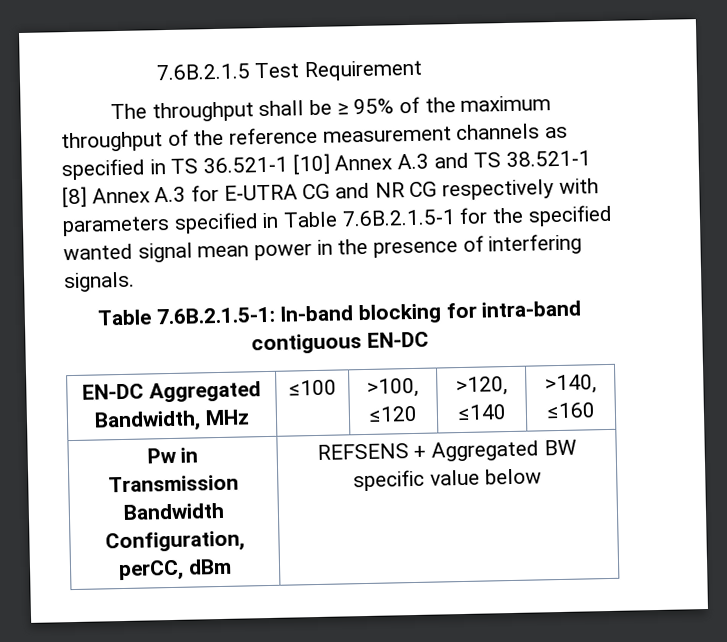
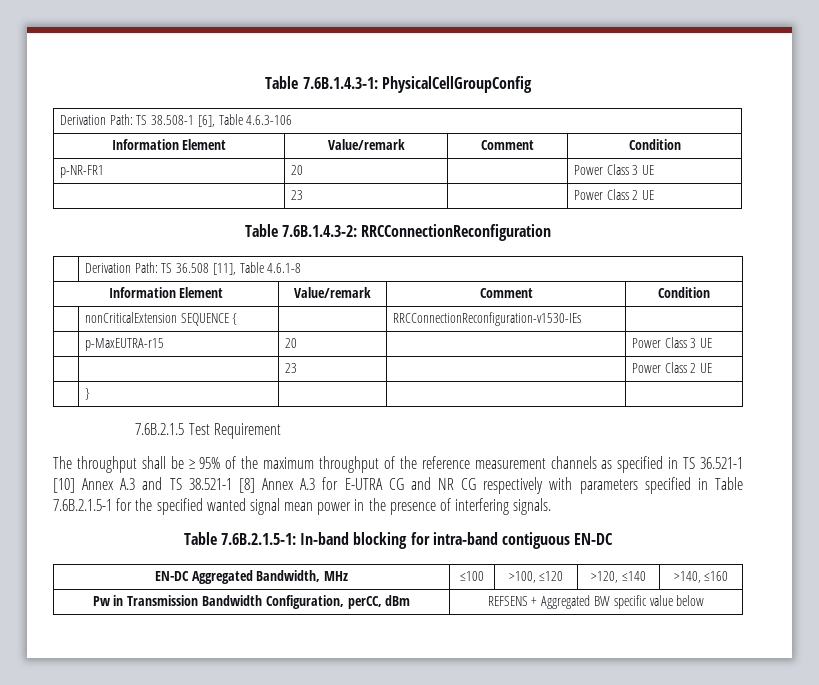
+ Table 7.6B.1.4.3-1: PhysicalCellGroupConfig
+ Derivation Path: TS 38.508-1 [6], Table 4.6.3-106
+ Information Element | Value/remark | Comment | Condition
+ p-NR-FR1 | 20 | | Power Class 3 UE
+ | 23 | | Power Class 2 UE
+ Table 7.6B.1.4.3-2: RRCConnectionReconfiguration
+ | Derivation Path: TS 36.508 [11], Table 4.6.1-8
+ Information Element | Value/remark | Comment | Condition
+ | nonCriticalExtension SEQUENCE { | | RRCConnectionReconfiguration-v1530-IEs |
+ | p-MaxEUTRA-r15 | 20 | | Power Class 3 UE
+ | | 23 | | Power Class 2 UE
+ | } | | |

